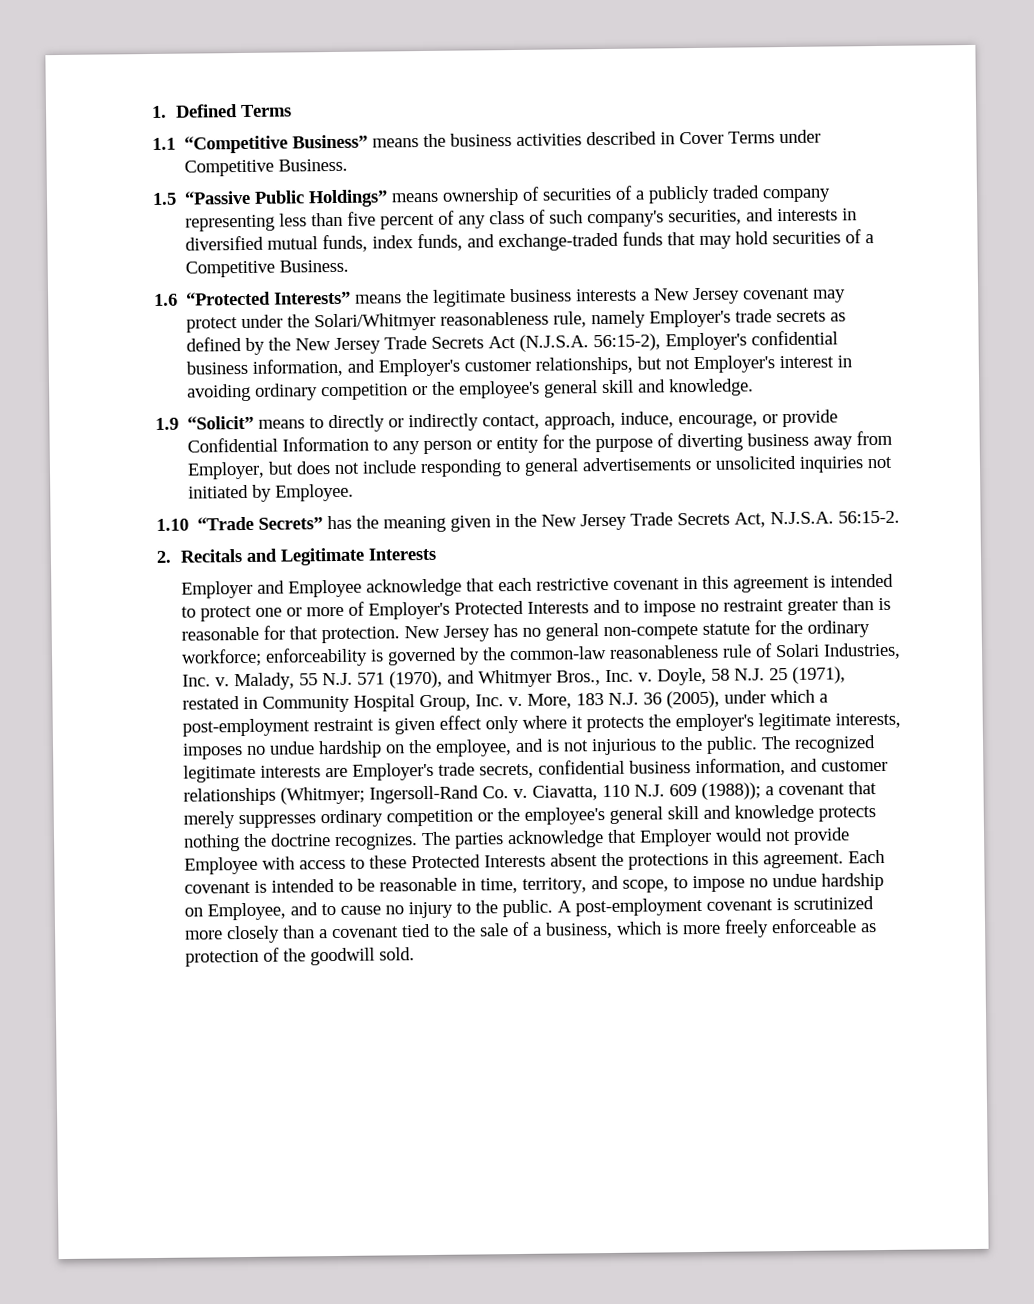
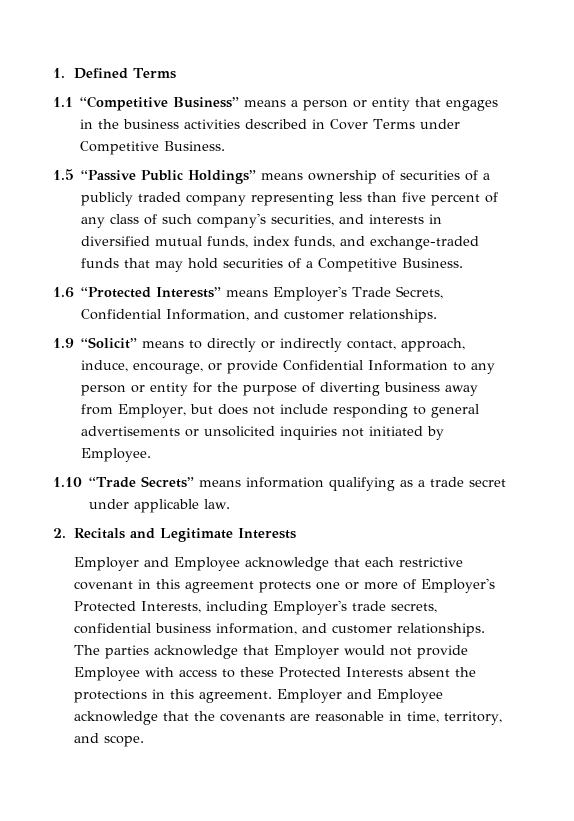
- 1.1 “Competitive Business” means the business activities described in Cover Terms under Competitive Business.
+ 1.1 “Competitive Business” means a person or entity that engages in the business activities described in Cover Terms under Competitive Business.
- 1.6 “Protected Interests” means the legitimate business interests a New Jersey covenant may protect under the Solari/Whitmyer reasonableness rule, namely Employer's trade secrets as defined by the New Jersey Trade Secrets Act (N.J.S.A. 56:15-2), Employer's confidential business information, and Employer's customer relationships, but not Employer's interest in avoiding ordinary competition or the employee's general skill and knowledge.
+ 1.6 “Protected Interests” means Employer's Trade Secrets, Confidential Information, and customer relationships.
- 1.10 “Trade Secrets” has the meaning given in the New Jersey Trade Secrets Act, N.J.S.A. 56:15-2.
+ 1.10 “Trade Secrets” means information qualifying as a trade secret under applicable law.
- Employer and Employee acknowledge that each restrictive covenant in this agreement is intended to protect one or more of Employer's Protected Interests and to impose no restraint greater than is reasonable for that protection. New Jersey has no general non-compete statute for the ordinary workforce; enforceability is governed by the common-law reasonableness rule of Solari Industries, Inc. v. Malady, 55 N.J. 571 (1970), and Whitmyer Bros., Inc. v. Doyle, 58 N.J. 25 (1971), restated in Community Hospital Group, Inc. v. More, 183 N.J. 36 (2005), under which a post-employment restraint is given effect only where it protects the employer's legitimate interests, imposes no undue hardship on the employee, and is not injurious to the public. The recognized legitimate interests are Employer's trade secrets, confidential business information, and customer relationships (Whitmyer; Ingersoll-Rand Co. v. Ciavatta, 110 N.J. 609 (1988)); a covenant that merely suppresses ordinary competition or the employee's general skill and knowledge protects nothing the doctrine recognizes.
+ Employer and Employee acknowledge that each restrictive covenant in this agreement protects one or more of Employer's Protected Interests, including Employer's trade secrets, confidential business information, and customer relationships.
- Each covenant is intended to be reasonable in time, territory, and scope, to impose no undue hardship on Employee, and to cause no injury to the public. A post-employment covenant is scrutinized more closely than a covenant tied to the sale of a business, which is more freely enforceable as protection of the goodwill sold.
+ Employer and Employee acknowledge that the covenants are reasonable in time, territory, and scope.

